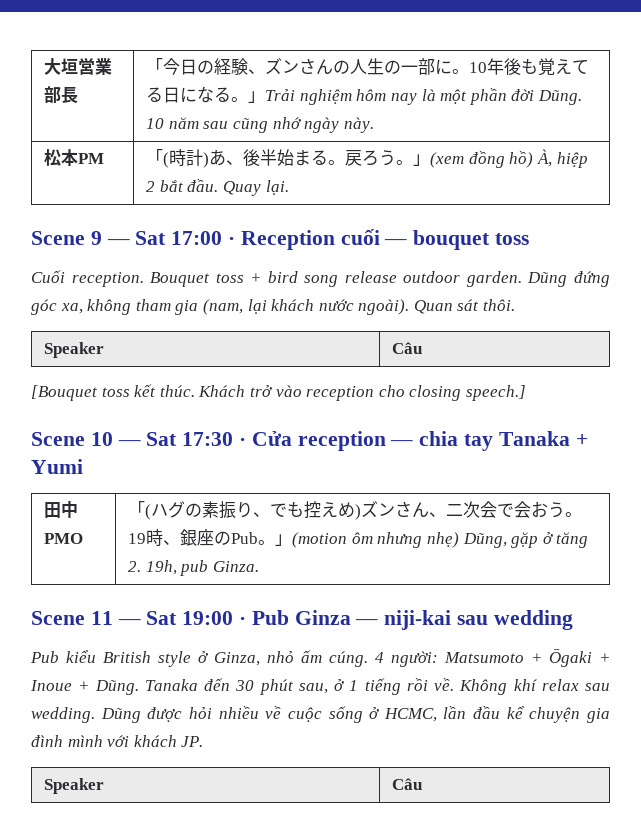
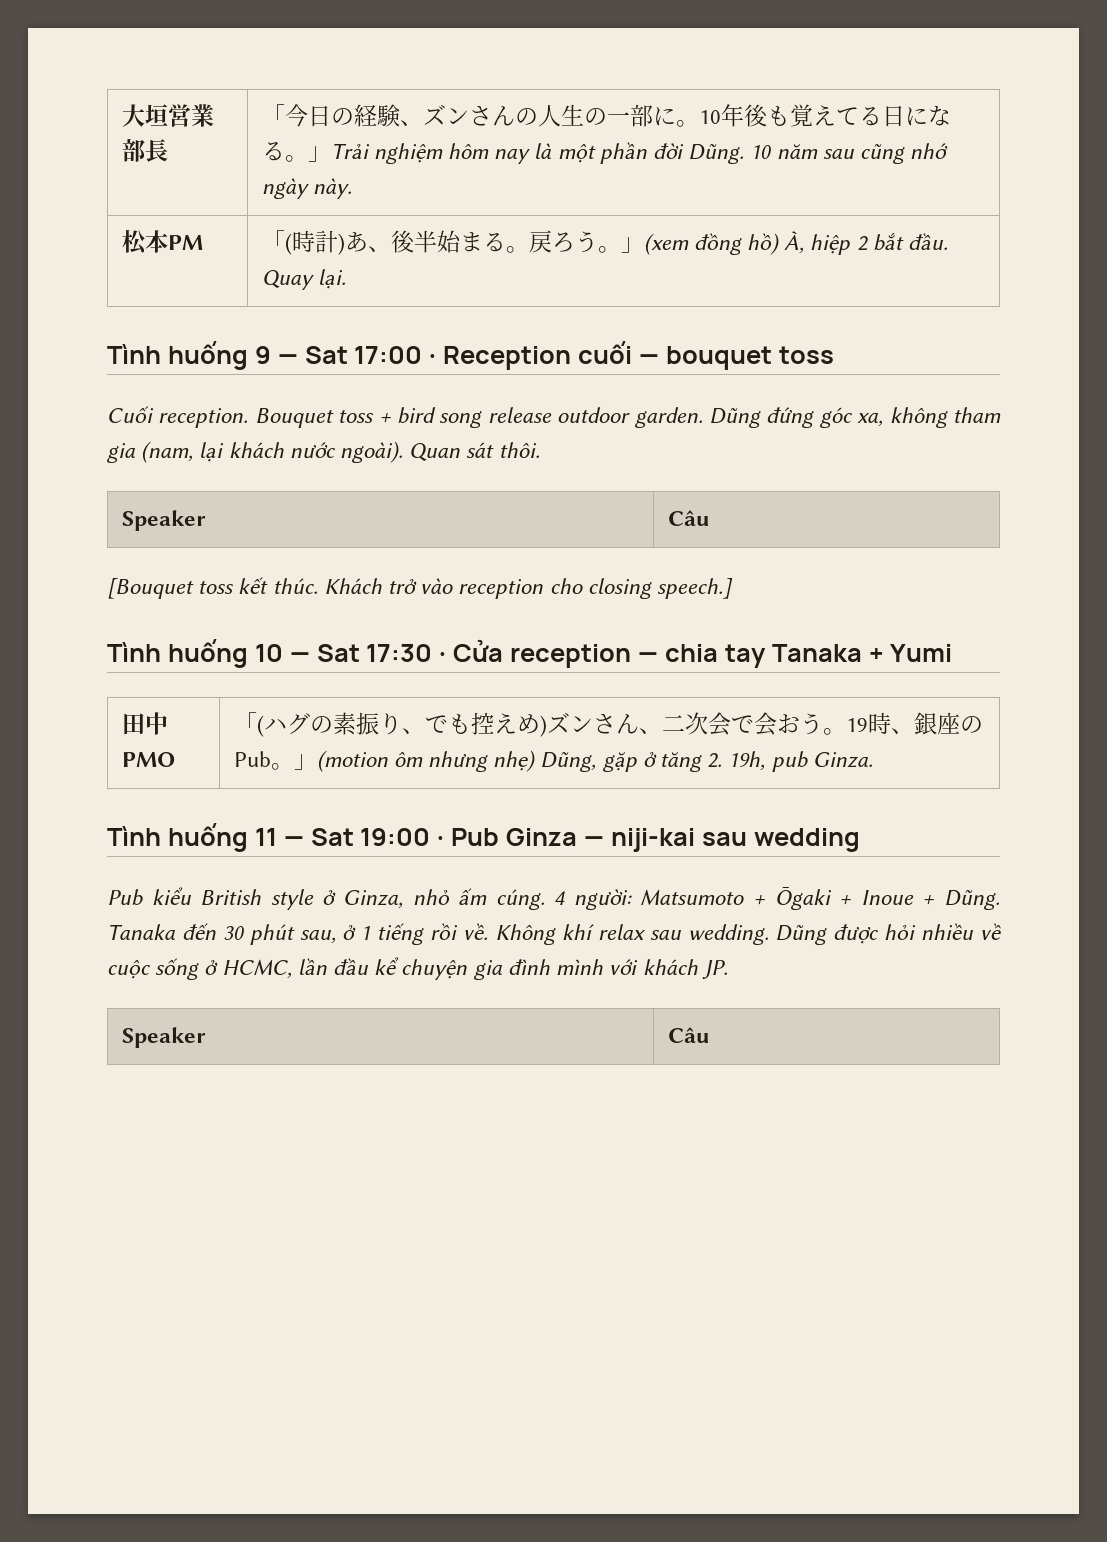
- Scene 9 — Sat 17:00 · Reception cuối — bouquet toss
+ Tình huống 9 — Sat 17:00 · Reception cuối — bouquet toss
- Scene 10 — Sat 17:30 · Cửa reception — chia tay Tanaka + Yumi
+ Tình huống 10 — Sat 17:30 · Cửa reception — chia tay Tanaka + Yumi
- Scene 11 — Sat 19:00 · Pub Ginza — niji-kai sau wedding
+ Tình huống 11 — Sat 19:00 · Pub Ginza — niji-kai sau wedding

